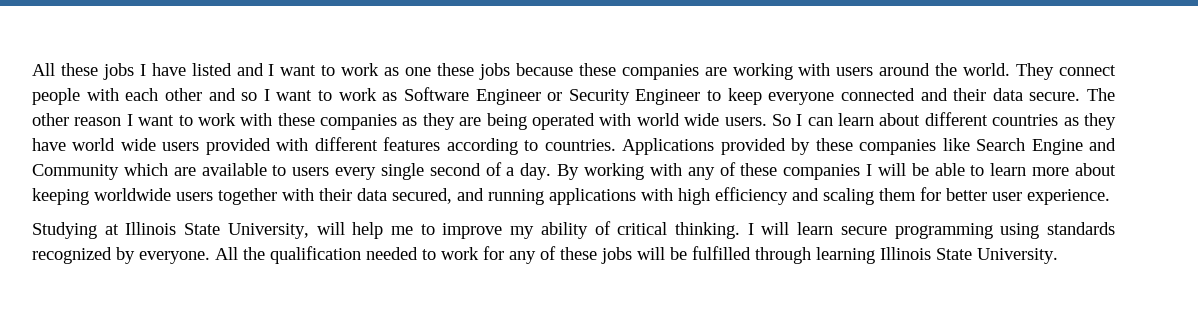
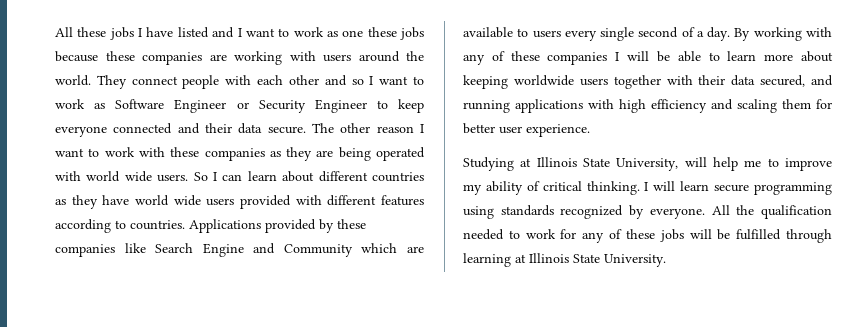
- All the qualification needed to work for any of these jobs will be fulfilled through learning Illinois State University.
+ All the qualification needed to work for any of these jobs will be fulfilled through learning at Illinois State University.

